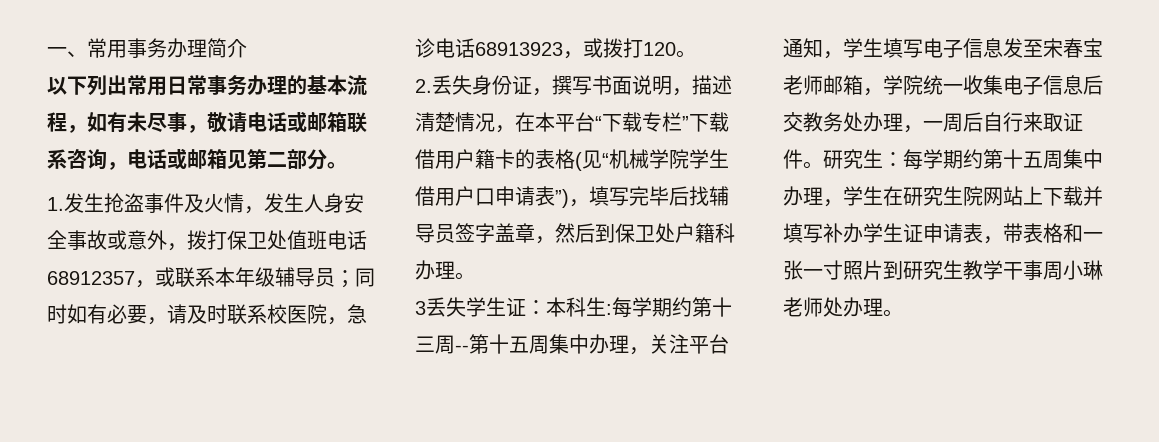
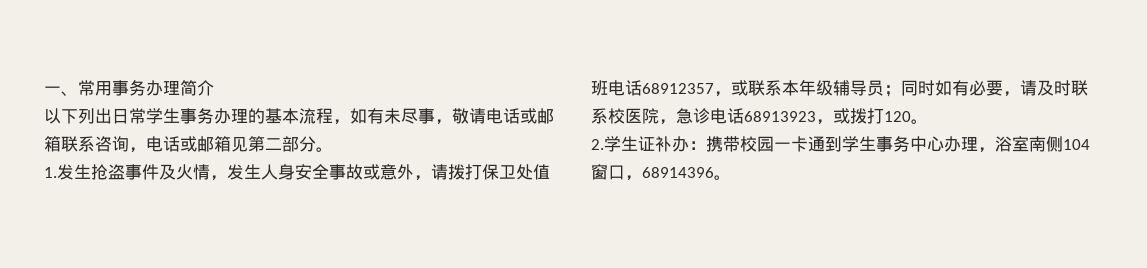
- 以下列出常用日常事务办理的基本流程，如有未尽事，敬请电话或邮箱联系咨询，电话或邮箱见第二部分。
+ 以下列出日常学生事务办理的基本流程，如有未尽事，敬请电话或邮箱联系咨询，电话或邮箱见第二部分。
- 1.发生抢盗事件及火情，发生人身安全事故或意外，拨打保卫处值班电话68912357，或联系本年级辅导员；同时如有必要，请及时联系校医院，急诊电话68913923，或拨打120。
+ 1.发生抢盗事件及火情，发生人身安全事故或意外，请拨打保卫处值班电话68912357，或联系本年级辅导员；同时如有必要，请及时联系校医院，急诊电话68913923，或拨打120。
- 2.丢失身份证，撰写书面说明，描述清楚情况，在本平台“下载专栏”下载借用户籍卡的表格(见“机械学院学生借用户口申请表”)，填写完毕后找辅导员签字盖章，然后到保卫处户籍科办理。
- 3丢失学生证：本科生:每学期约第十三周--第十五周集中办理，关注平台通知，学生填写电子信息发至宋春宝老师邮箱，学院统一收集电子信息后交教务处办理，一周后自行来取证件。研究生：每学期约第十五周集中办理，学生在研究生院网站上下载并填写补办学生证申请表，带表格和一张一寸照片到研究生教学干事周小琳老师处办理。
+ 2.学生证补办：携带校园一卡通到学生事务中心办理，浴室南侧104窗口，68914396。

